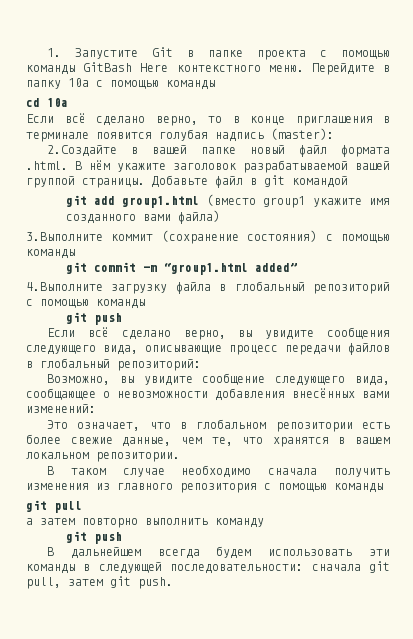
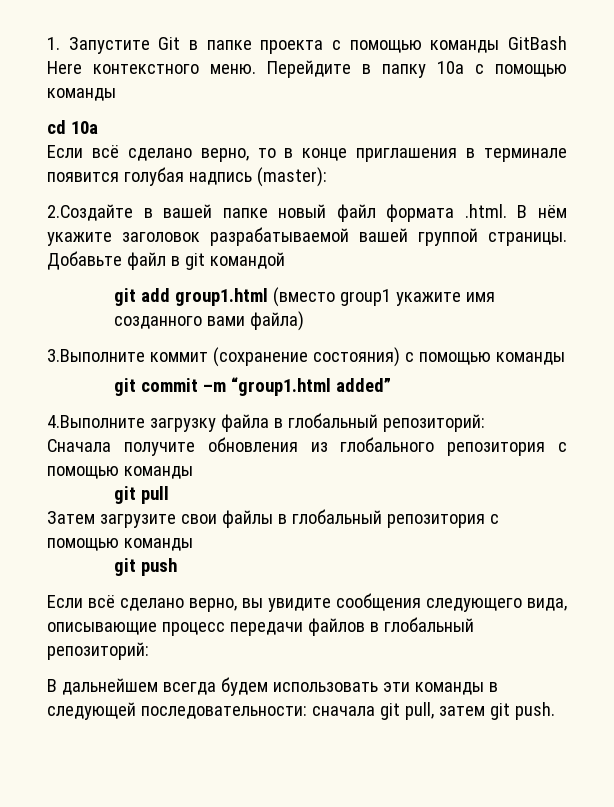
- 4.Выполните загрузку файла в глобальный репозиторий с помощью команды
+ 4.Выполните загрузку файла в глобальный репозиторий:
+ Сначала получите обновления из глобального репозитория с помощью команды
+ git pull
+ Затем загрузите свои файлы в глобальный репозитория с помощью команды
- Возможно, вы увидите сообщение следующего вида, сообщающее о невозможности добавления внесённых вами изменений:
- Это означает, что в глобальном репозитории есть более свежие данные, чем те, что хранятся в вашем локальном репозитории.
- В таком случае необходимо сначала получить изменения из главного репозитория с помощью команды
- git pull
- а затем повторно выполнить команду
- git push

